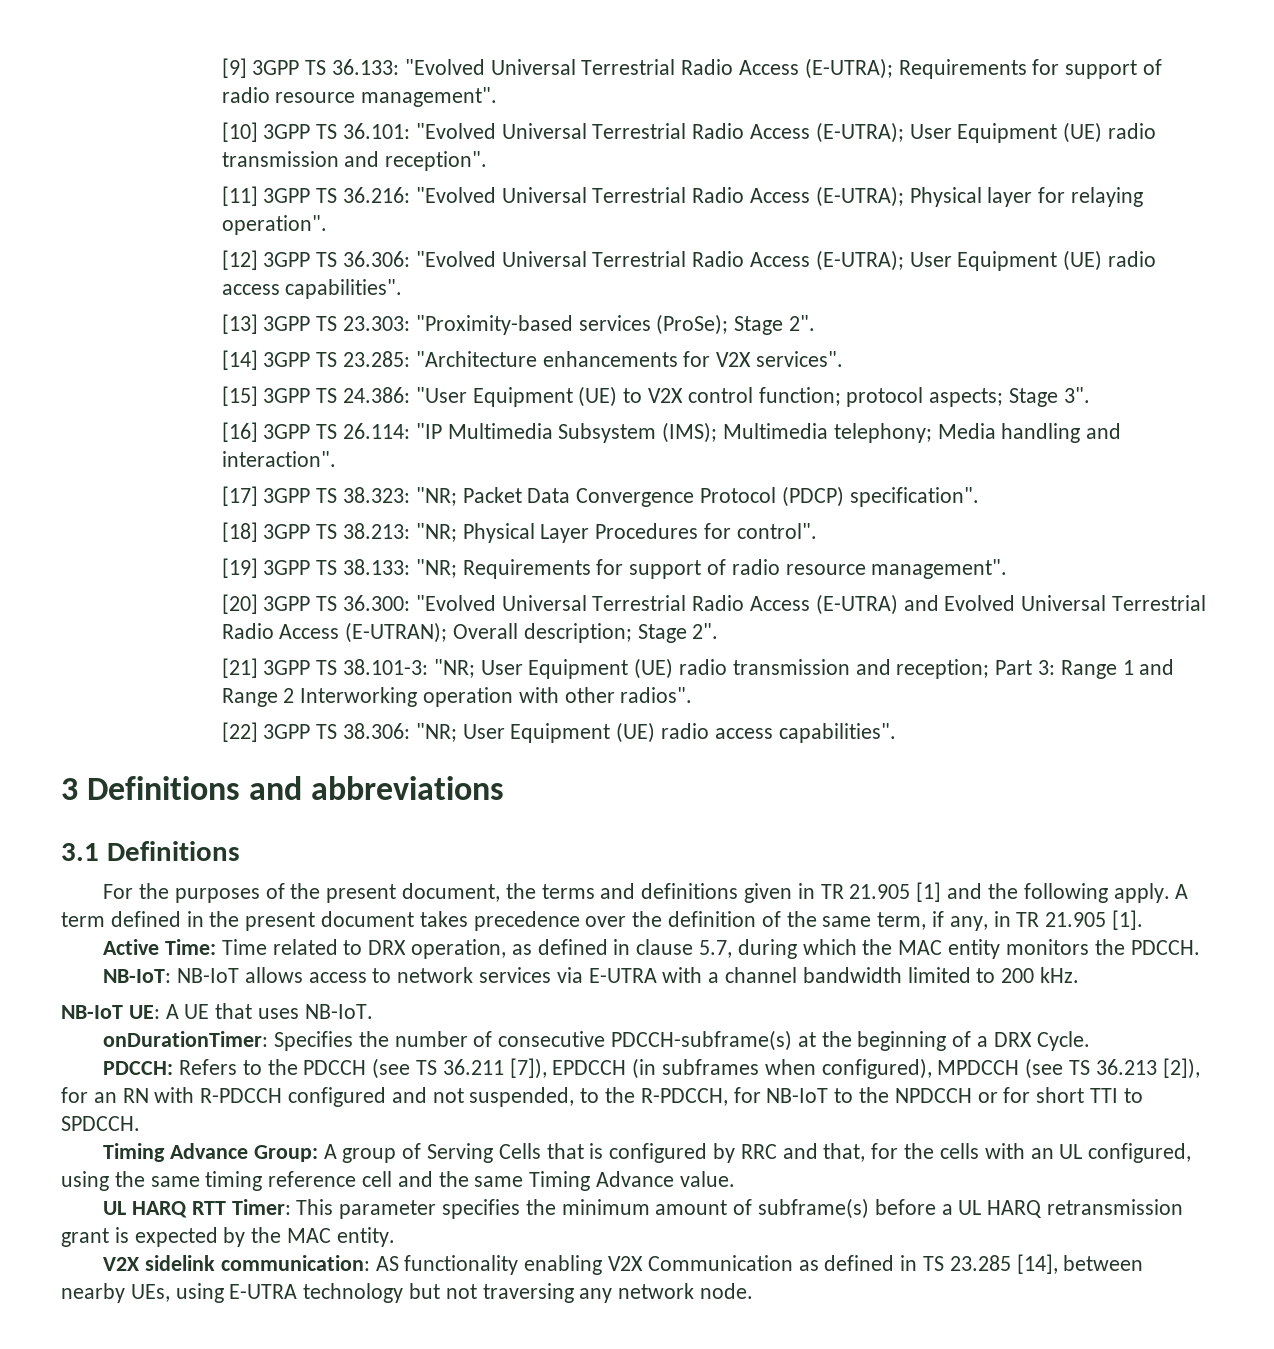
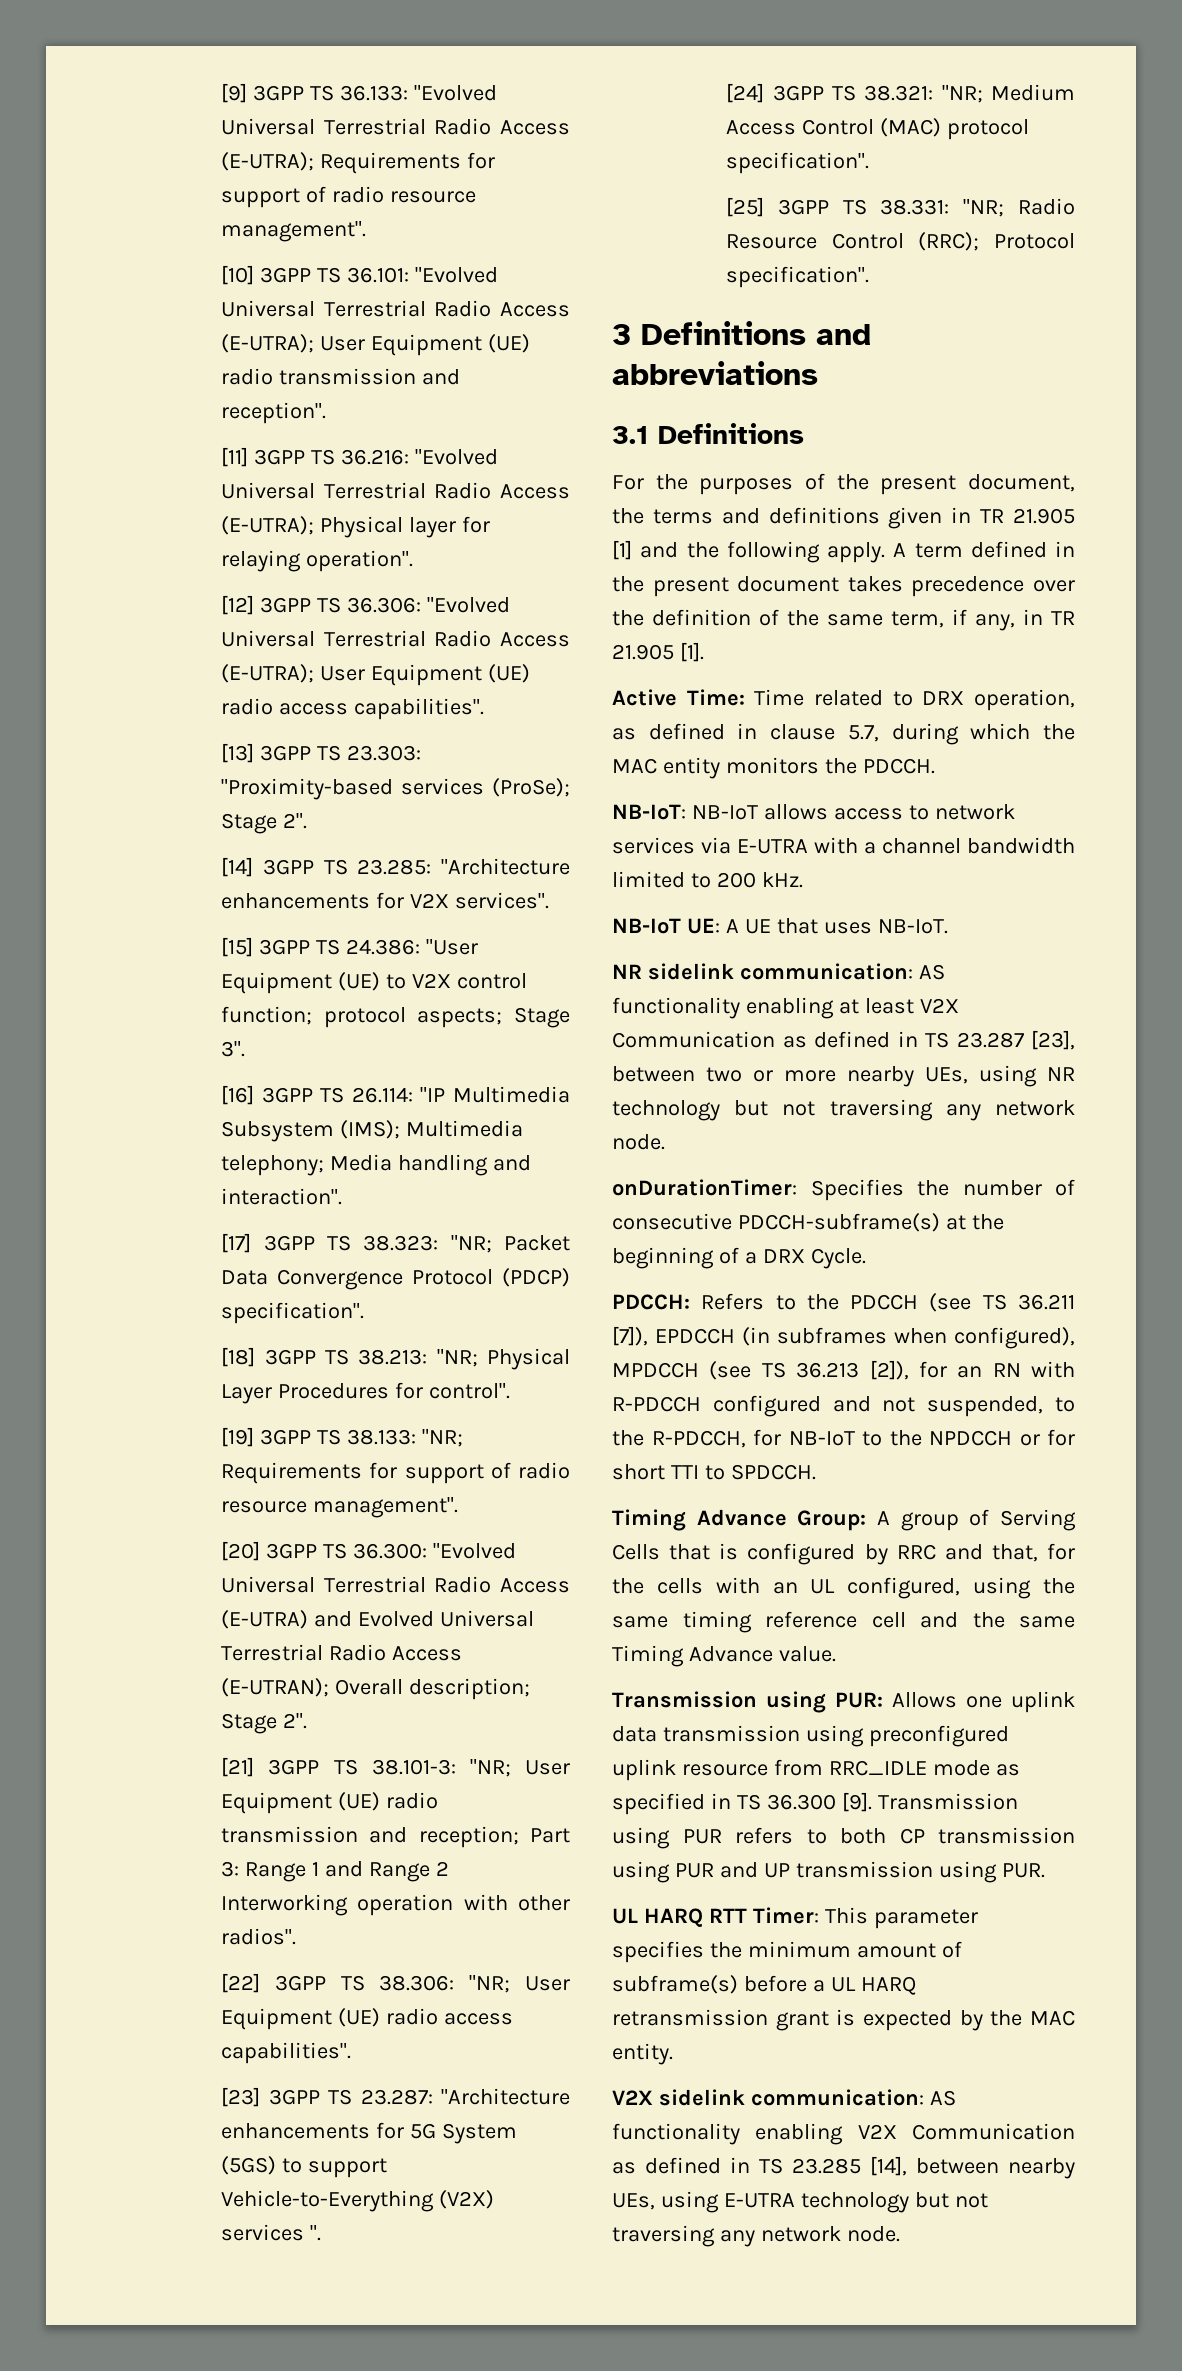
+ [23] 3GPP TS 23.287: "Architecture enhancements for 5G System (5GS) to support Vehicle-to-Everything (V2X) services ".
+ [24] 3GPP TS 38.321: "NR; Medium Access Control (MAC) protocol specification".
+ [25] 3GPP TS 38.331: "NR; Radio Resource Control (RRC); Protocol specification".
+ NR sidelink communication: AS functionality enabling at least V2X Communication as defined in TS 23.287 [23], between two or more nearby UEs, using NR technology but not traversing any network node.
+ Transmission using PUR: Allows one uplink data transmission using preconfigured uplink resource from RRC_IDLE mode as specified in TS 36.300 [9]. Transmission using PUR refers to both CP transmission using PUR and UP transmission using PUR.

